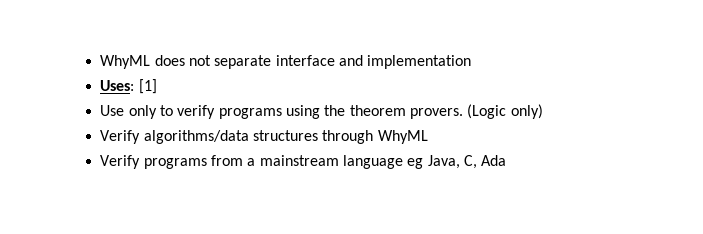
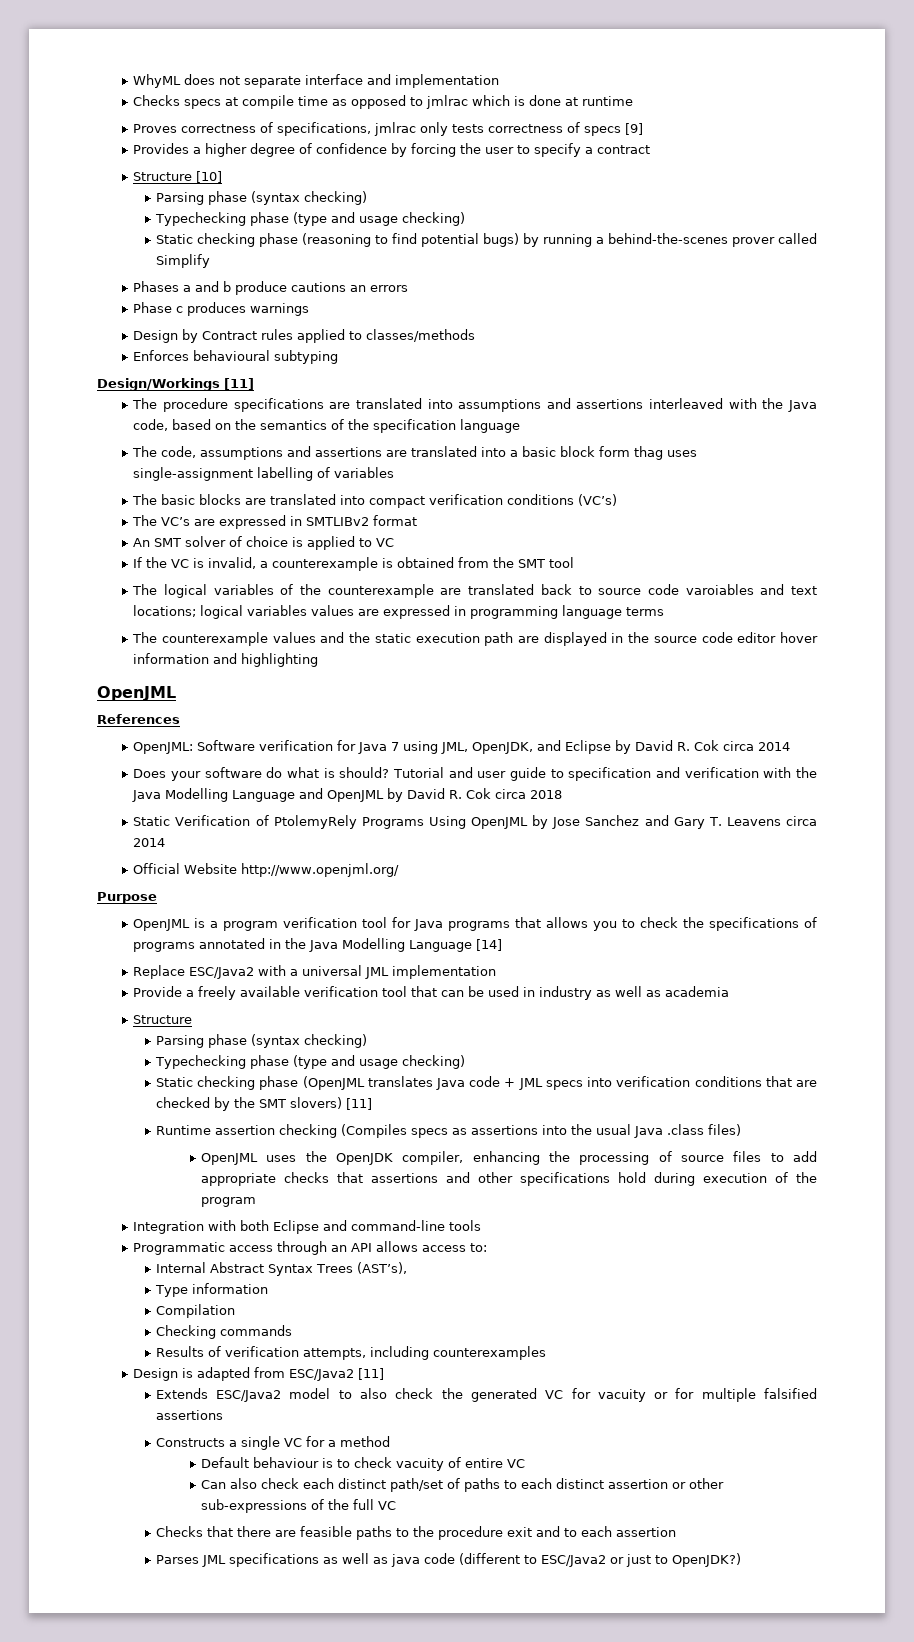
- Uses: [1]
- Use only to verify programs using the theorem provers. (Logic only)
- Verify algorithms/data structures through WhyML
- Verify programs from a mainstream language eg Java, C, Ada
+ Checks specs at compile time as opposed to jmlrac which is done at runtime
+ Proves correctness of specifications, jmlrac only tests correctness of specs [9]
+ Provides a higher degree of confidence by forcing the user to specify a contract
+ Structure [10]
+ Parsing phase (syntax checking)
+ Typechecking phase (type and usage checking)
+ Static checking phase (reasoning to find potential bugs) by running a behind-the-scenes prover called Simplify
+ Phases a and b produce cautions an errors
+ Phase c produces warnings
+ Design by Contract rules applied to classes/methods
+ Enforces behavioural subtyping
+ Design/Workings [11]
+ The procedure specifications are translated into assumptions and assertions interleaved with the Java code, based on the semantics of the specification language
+ The code, assumptions and assertions are translated into a basic block form thag uses single-assignment labelling of variables
+ The basic blocks are translated into compact verification conditions (VC’s)
+ The VC’s are expressed in SMTLIBv2 format
+ An SMT solver of choice is applied to VC
+ If the VC is invalid, a counterexample is obtained from the SMT tool
+ The logical variables of the counterexample are translated back to source code varoiables and text locations; logical variables values are expressed in programming language terms
+ The counterexample values and the static execution path are displayed in the source code editor hover information and highlighting
+ OpenJML
+ References
+ OpenJML: Software verification for Java 7 using JML, OpenJDK, and Eclipse by David R. Cok circa 2014
+ Does your software do what is should? Tutorial and user guide to specification and verification with the Java Modelling Language and OpenJML by David R. Cok circa 2018
+ Static Verification of PtolemyRely Programs Using OpenJML by Jose Sanchez and Gary T. Leavens circa 2014
+ Official Website http://www.openjml.org/
+ Purpose
+ OpenJML is a program verification tool for Java programs that allows you to check the specifications of programs annotated in the Java Modelling Language [14]
+ Replace ESC/Java2 with a universal JML implementation
+ Provide a freely available verification tool that can be used in industry as well as academia
+ Structure
+ Parsing phase (syntax checking)
+ Typechecking phase (type and usage checking)
+ Static checking phase (OpenJML translates Java code + JML specs into verification conditions that are checked by the SMT slovers) [11]
+ Runtime assertion checking (Compiles specs as assertions into the usual Java .class files)
+ OpenJML uses the OpenJDK compiler, enhancing the processing of source files to add appropriate checks that assertions and other specifications hold during execution of the program
+ Integration with both Eclipse and command-line tools
+ Programmatic access through an API allows access to:
+ Internal Abstract Syntax Trees (AST’s),
+ Type information
+ Compilation
+ Checking commands
+ Results of verification attempts, including counterexamples
+ Design is adapted from ESC/Java2 [11]
+ Extends ESC/Java2 model to also check the generated VC for vacuity or for multiple falsified assertions
+ Constructs a single VC for a method
+ Default behaviour is to check vacuity of entire VC
+ Can also check each distinct path/set of paths to each distinct assertion or other sub-expressions of the full VC
+ Checks that there are feasible paths to the procedure exit and to each assertion
+ Parses JML specifications as well as java code (different to ESC/Java2 or just to OpenJDK?)

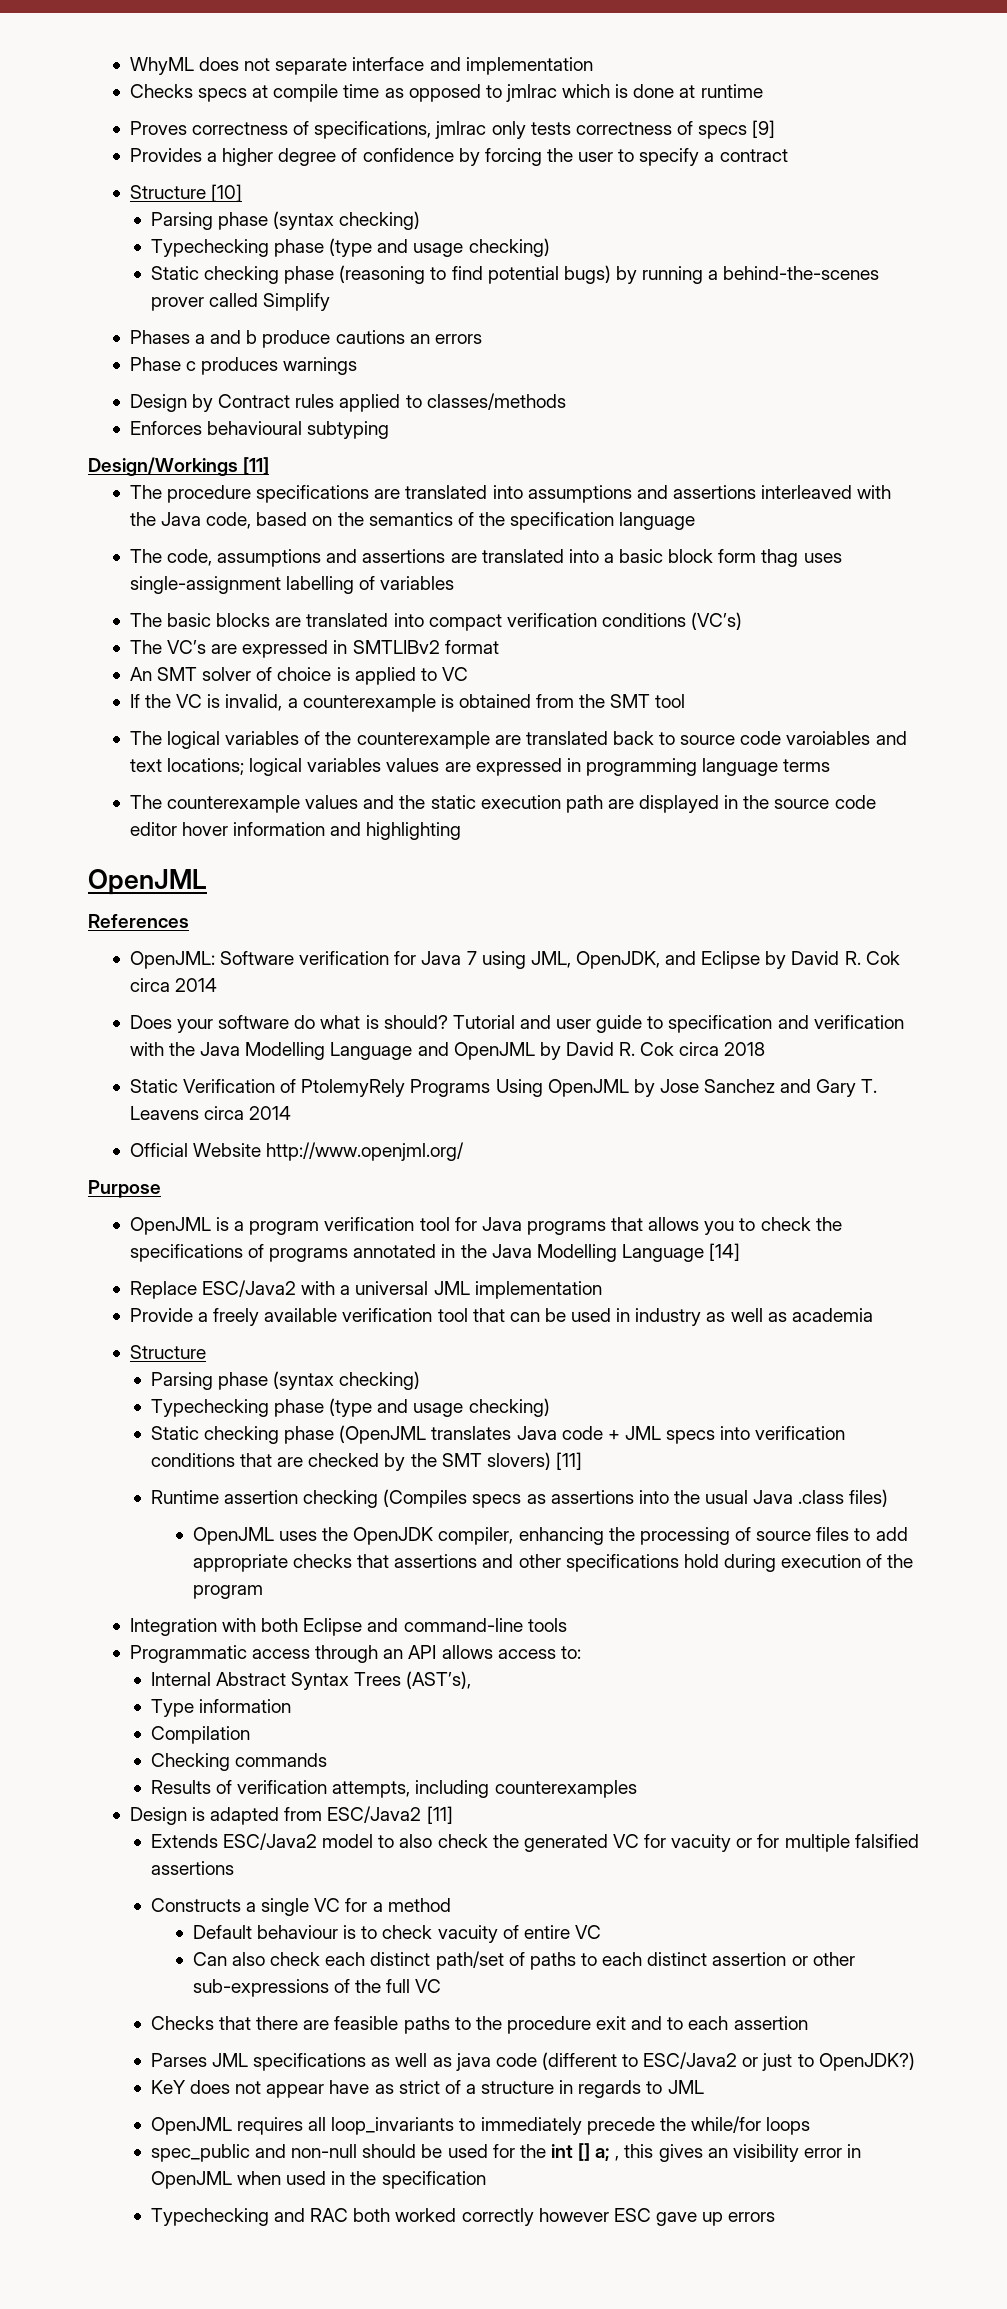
+ KeY does not appear have as strict of a structure in regards to JML
+ OpenJML requires all loop_invariants to immediately precede the while/for loops
+ spec_public and non-null should be used for the int [] a; , this gives an visibility error in OpenJML when used in the specification
+ Typechecking and RAC both worked correctly however ESC gave up errors

